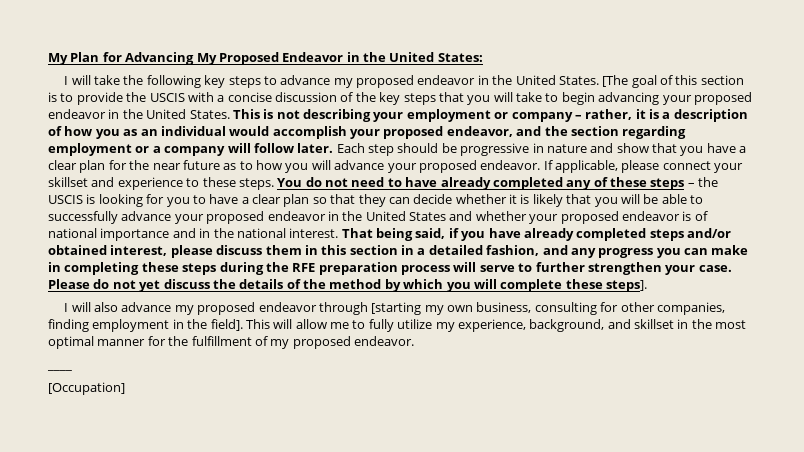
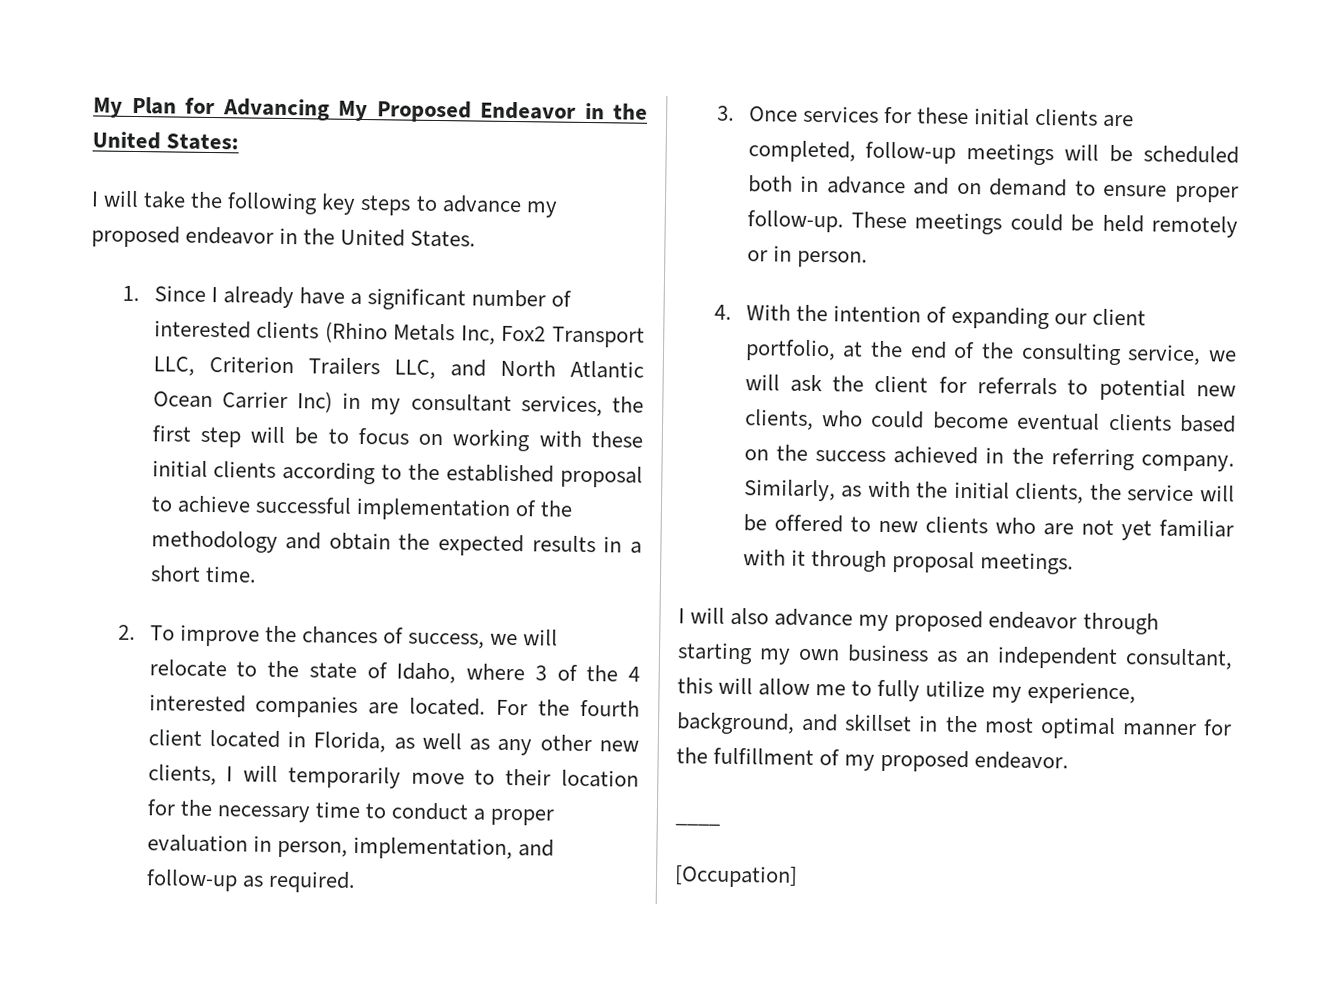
- I will take the following key steps to advance my proposed endeavor in the United States. [The goal of this section is to provide the USCIS with a concise discussion of the key steps that you will take to begin advancing your proposed endeavor in the United States. This is not describing your employment or company – rather, it is a description of how you as an individual would accomplish your proposed endeavor, and the section regarding employment or a company will follow later. Each step should be progressive in nature and show that you have a clear plan for the near future as to how you will advance your proposed endeavor. If applicable, please connect your skillset and experience to these steps. You do not need to have already completed any of these steps – the USCIS is looking for you to have a clear plan so that they can decide whether it is likely that you will be able to successfully advance your proposed endeavor in the United States and whether your proposed endeavor is of national importance and in the national interest. That being said, if you have already completed steps and/or obtained interest, please discuss them in this section in a detailed fashion, and any progress you can make in completing these steps during the RFE preparation process will serve to further strengthen your case. Please do not yet discuss the details of the method by which you will complete these steps].
+ I will take the following key steps to advance my proposed endeavor in the United States.
+ 1. Since I already have a significant number of interested clients (Rhino Metals Inc, Fox2 Transport LLC, Criterion Trailers LLC, and North Atlantic Ocean Carrier Inc) in my consultant services, the first step will be to focus on working with these initial clients according to the established proposal to achieve successful implementation of the methodology and obtain the expected results in a short time.
+ 2. To improve the chances of success, we will relocate to the state of Idaho, where 3 of the 4 interested companies are located. For the fourth client located in Florida, as well as any other new clients, I will temporarily move to their location for the necessary time to conduct a proper evaluation in person, implementation, and follow-up as required.
+ 3. Once services for these initial clients are completed, follow-up meetings will be scheduled both in advance and on demand to ensure proper follow-up. These meetings could be held remotely or in person.
+ 4. With the intention of expanding our client portfolio, at the end of the consulting service, we will ask the client for referrals to potential new clients, who could become eventual clients based on the success achieved in the referring company. Similarly, as with the initial clients, the service will be offered to new clients who are not yet familiar with it through proposal meetings.
- I will also advance my proposed endeavor through [starting my own business, consulting for other companies, finding employment in the field]. This will allow me to fully utilize my experience, background, and skillset in the most optimal manner for the fulfillment of my proposed endeavor.
+ I will also advance my proposed endeavor through starting my own business as an independent consultant, this will allow me to fully utilize my experience, background, and skillset in the most optimal manner for the fulfillment of my proposed endeavor.

